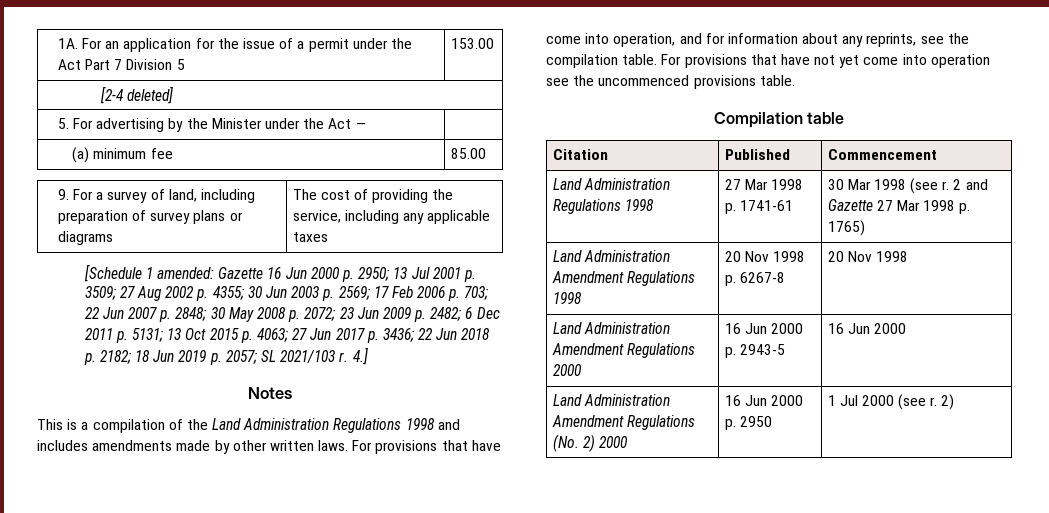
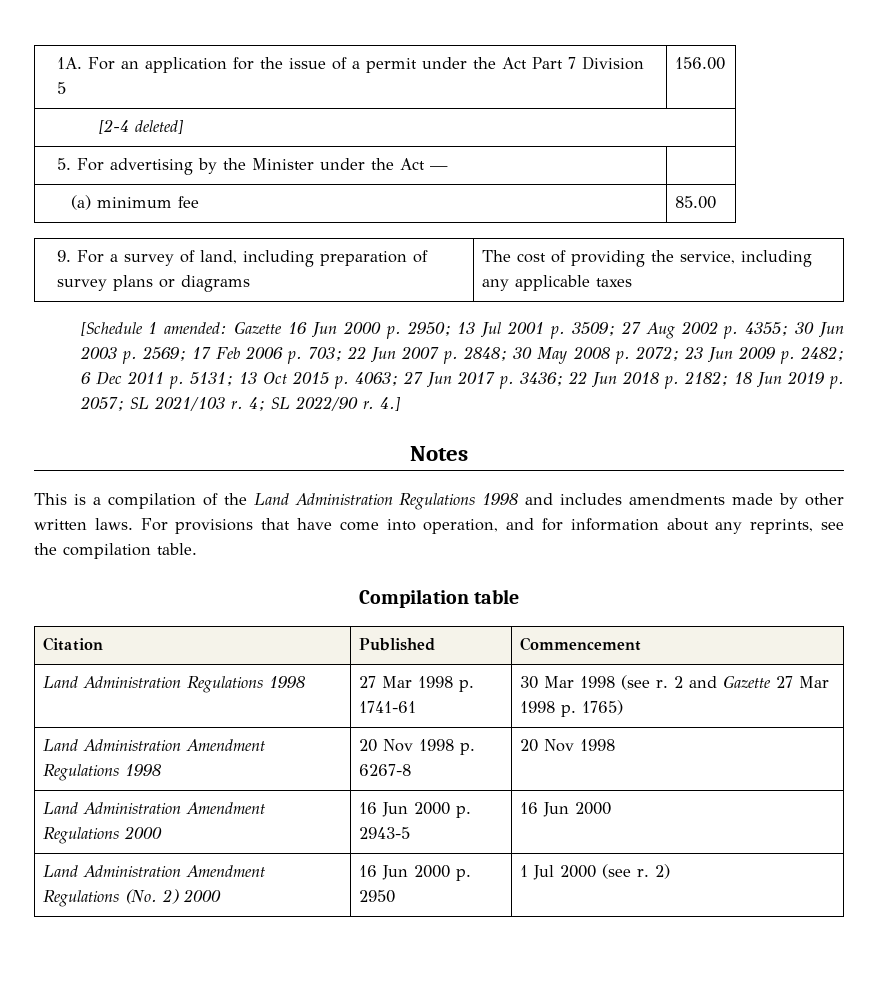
- 1A. For an application for the issue of a permit under the Act Part 7 Division 5 | 153.00
+ 1A. For an application for the issue of a permit under the Act Part 7 Division 5 | 156.00
+ 4; SL 2022/90 r.
- For provisions that have not yet come into operation see the uncommenced provisions table.

